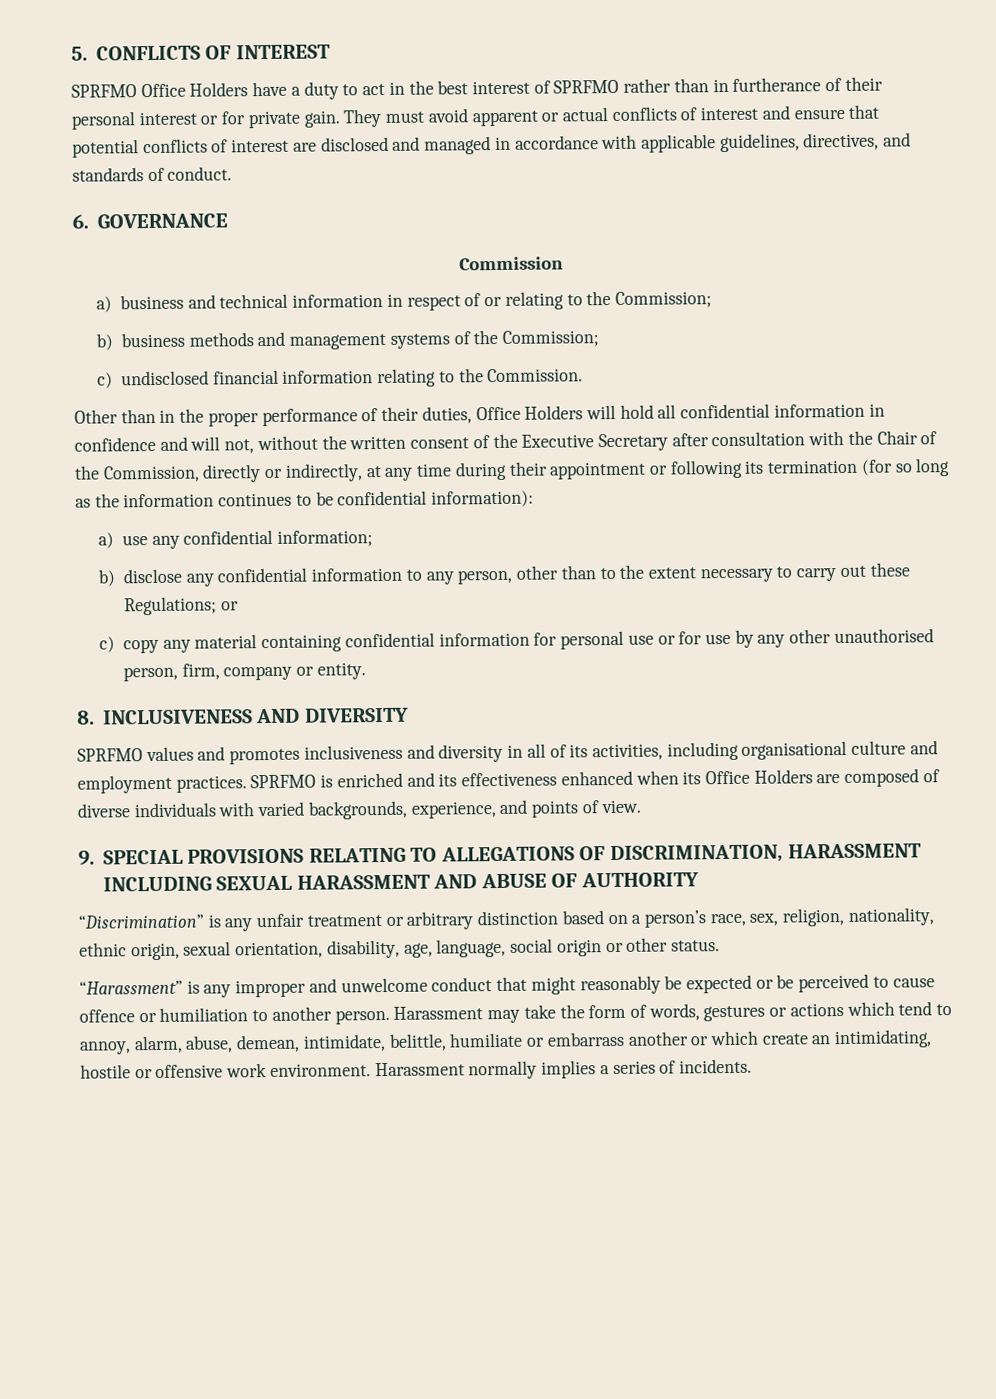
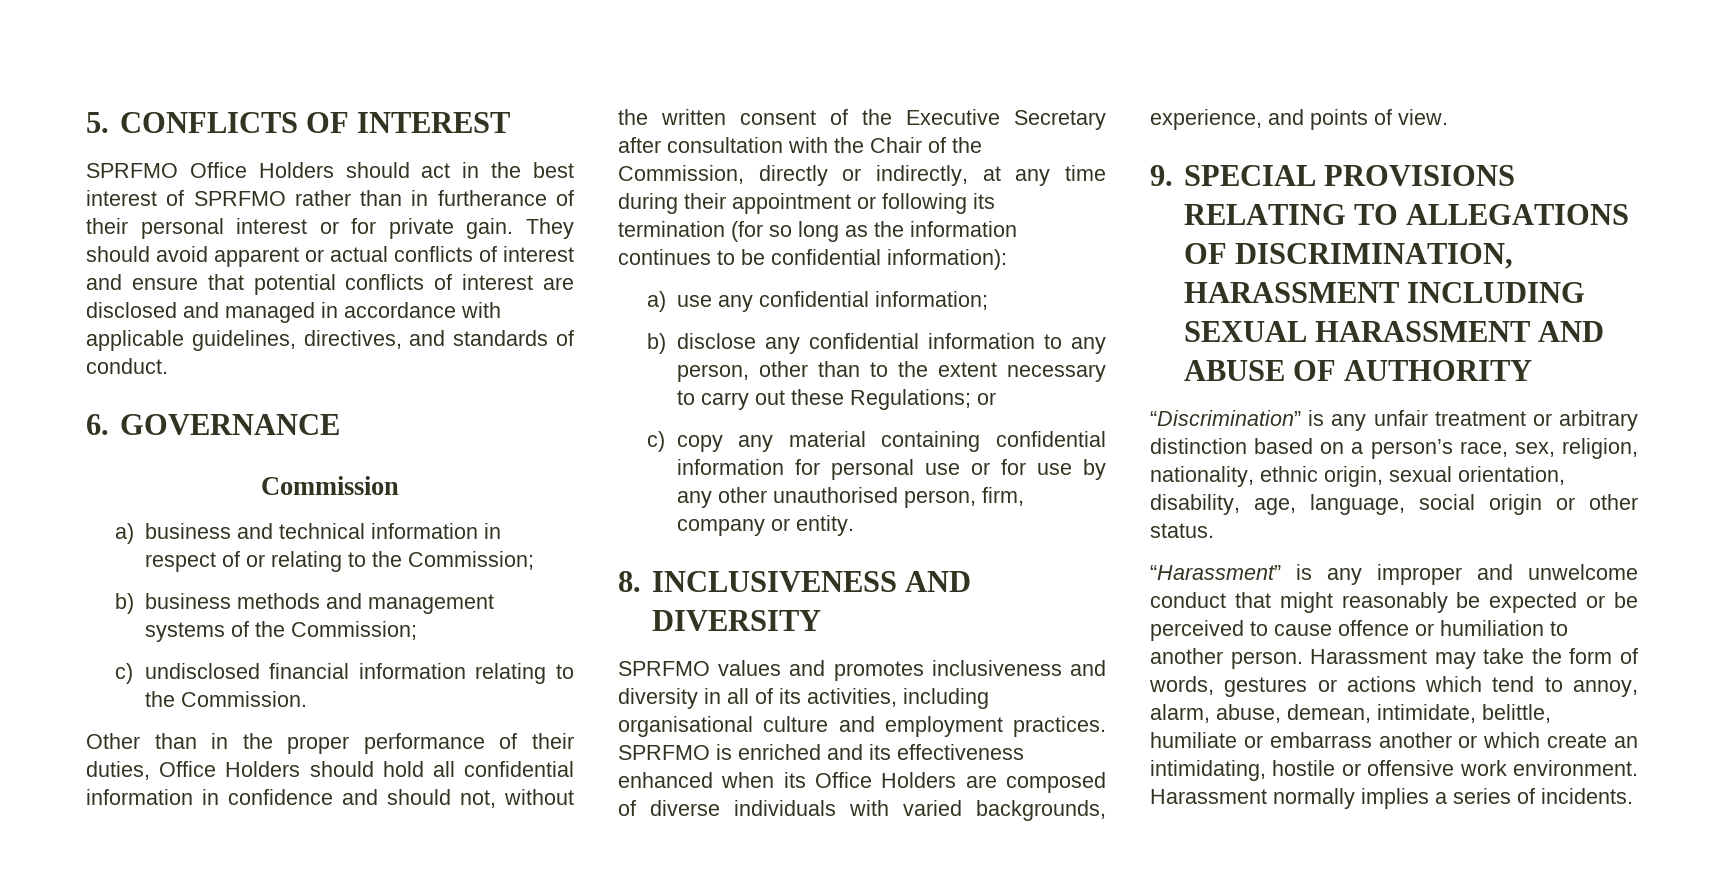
- SPRFMO Office Holders have a duty to act in the best interest of SPRFMO rather than in furtherance of their personal interest or for private gain.
+ SPRFMO Office Holders should act in the best interest of SPRFMO rather than in furtherance of their personal interest or for private gain.
- They must avoid apparent or actual conflicts of interest and ensure that potential conflicts of interest are disclosed and managed in accordance with applicable guidelines, directives, and standards of conduct.
+ They should avoid apparent or actual conflicts of interest and ensure that potential conflicts of interest are disclosed and managed in accordance with applicable guidelines, directives, and standards of conduct.
- Other than in the proper performance of their duties, Office Holders will hold all confidential information in confidence and will not, without the written consent of the Executive Secretary after consultation with the Chair of the Commission, directly or indirectly, at any time during their appointment or following its termination (for so long as the information continues to be confidential information):
+ Other than in the proper performance of their duties, Office Holders should hold all confidential information in confidence and should not, without the written consent of the Executive Secretary after consultation with the Chair of the Commission, directly or indirectly, at any time during their appointment or following its termination (for so long as the information continues to be confidential information):

